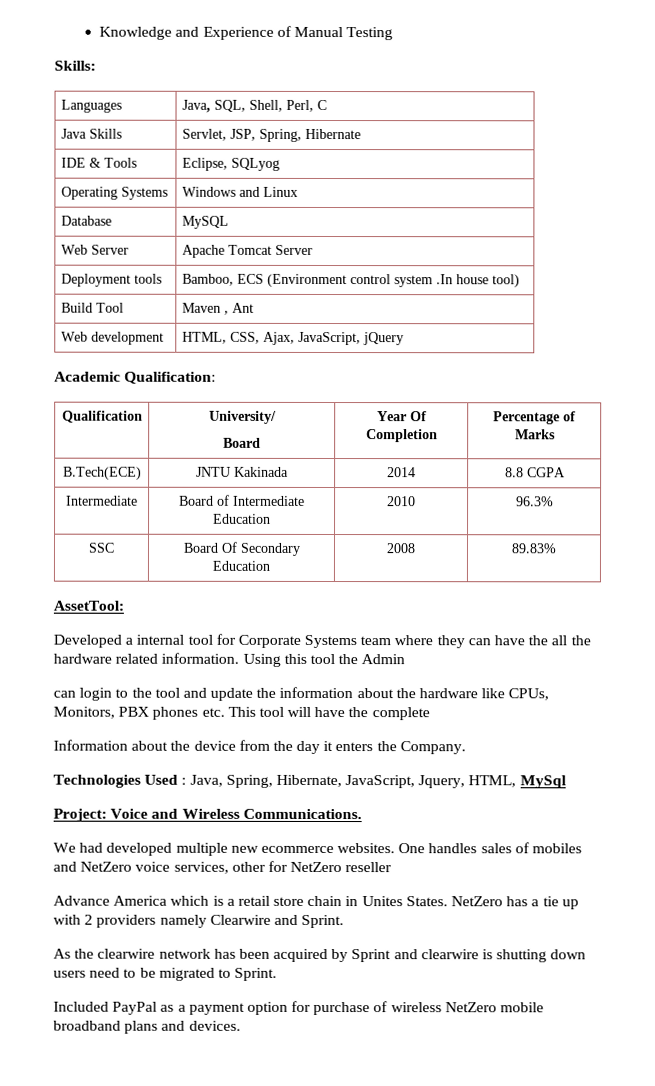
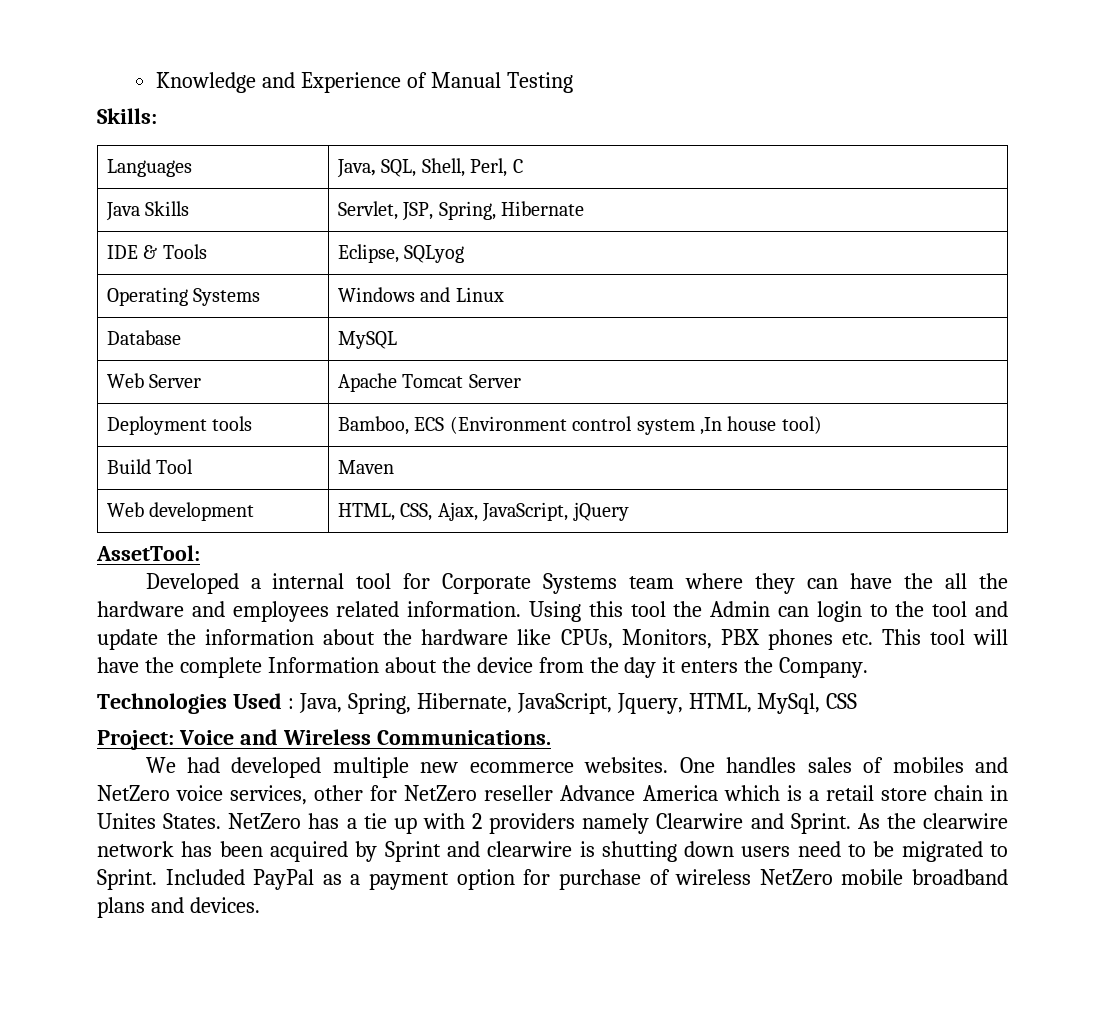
- Deployment tools | Bamboo, ECS (Environment control system .In house tool)
+ Deployment tools | Bamboo, ECS (Environment control system ,In house tool)
- Build Tool | Maven , Ant
+ Build Tool | Maven
- Academic Qualification:
- Qualification | University/
- Board | Year Of Completion | Percentage of Marks
- B.Tech(ECE) | JNTU Kakinada | 2014 | 8.8 CGPA
- Intermediate | Board of Intermediate Education | 2010 | 96.3%
- SSC | Board Of Secondary Education | 2008 | 89.83%
- Developed a internal tool for Corporate Systems team where they can have the all the hardware related information.
+ Developed a internal tool for Corporate Systems team where they can have the all the hardware and employees related information.
- Using this tool the Admin
- can login to the tool and update the information about the hardware like CPUs, Monitors, PBX phones etc. This tool will have the complete
- Information about the device from the day it enters the Company.
+ Using this tool the Admin can login to the tool and update the information about the hardware like CPUs, Monitors, PBX phones etc. This tool will have the complete Information about the device from the day it enters the Company.
- Technologies Used : Java, Spring, Hibernate, JavaScript, Jquery, HTML, MySql
+ Technologies Used : Java, Spring, Hibernate, JavaScript, Jquery, HTML, MySql, CSS
- One handles sales of mobiles and NetZero voice services, other for NetZero reseller
- Advance America which is a retail store chain in Unites States.
+ One handles sales of mobiles and NetZero voice services, other for NetZero reseller Advance America which is a retail store chain in Unites States.
- NetZero has a tie up with 2 providers namely Clearwire and Sprint.
- As the clearwire network has been acquired by Sprint and clearwire is shutting down users need to be migrated to Sprint.
- Included PayPal as a payment option for purchase of wireless NetZero mobile broadband plans and devices.
+ NetZero has a tie up with 2 providers namely Clearwire and Sprint. As the clearwire network has been acquired by Sprint and clearwire is shutting down users need to be migrated to Sprint. Included PayPal as a payment option for purchase of wireless NetZero mobile broadband plans and devices.

